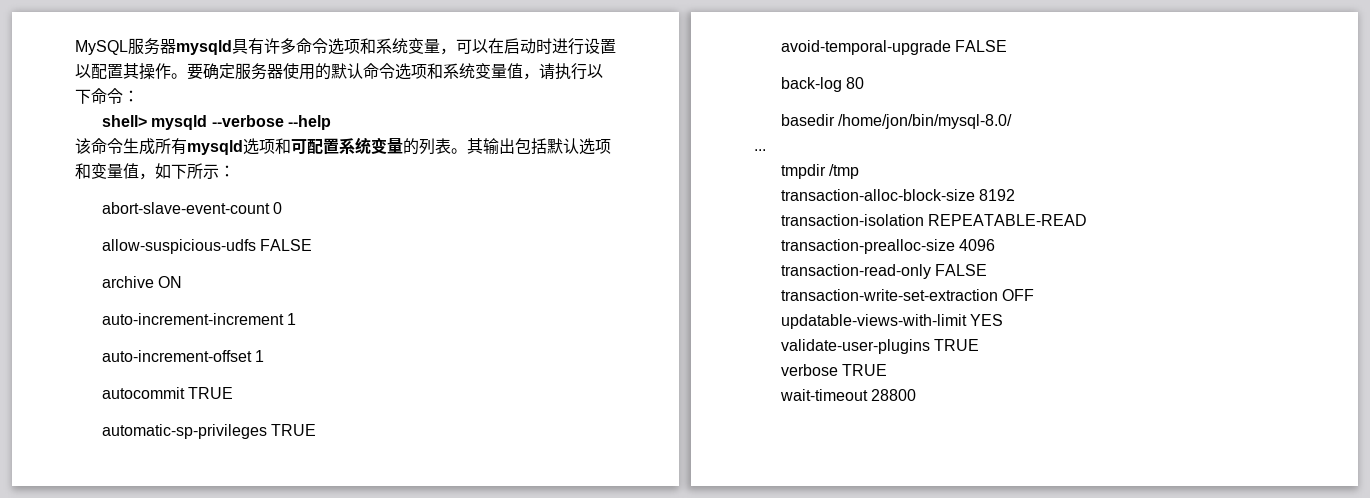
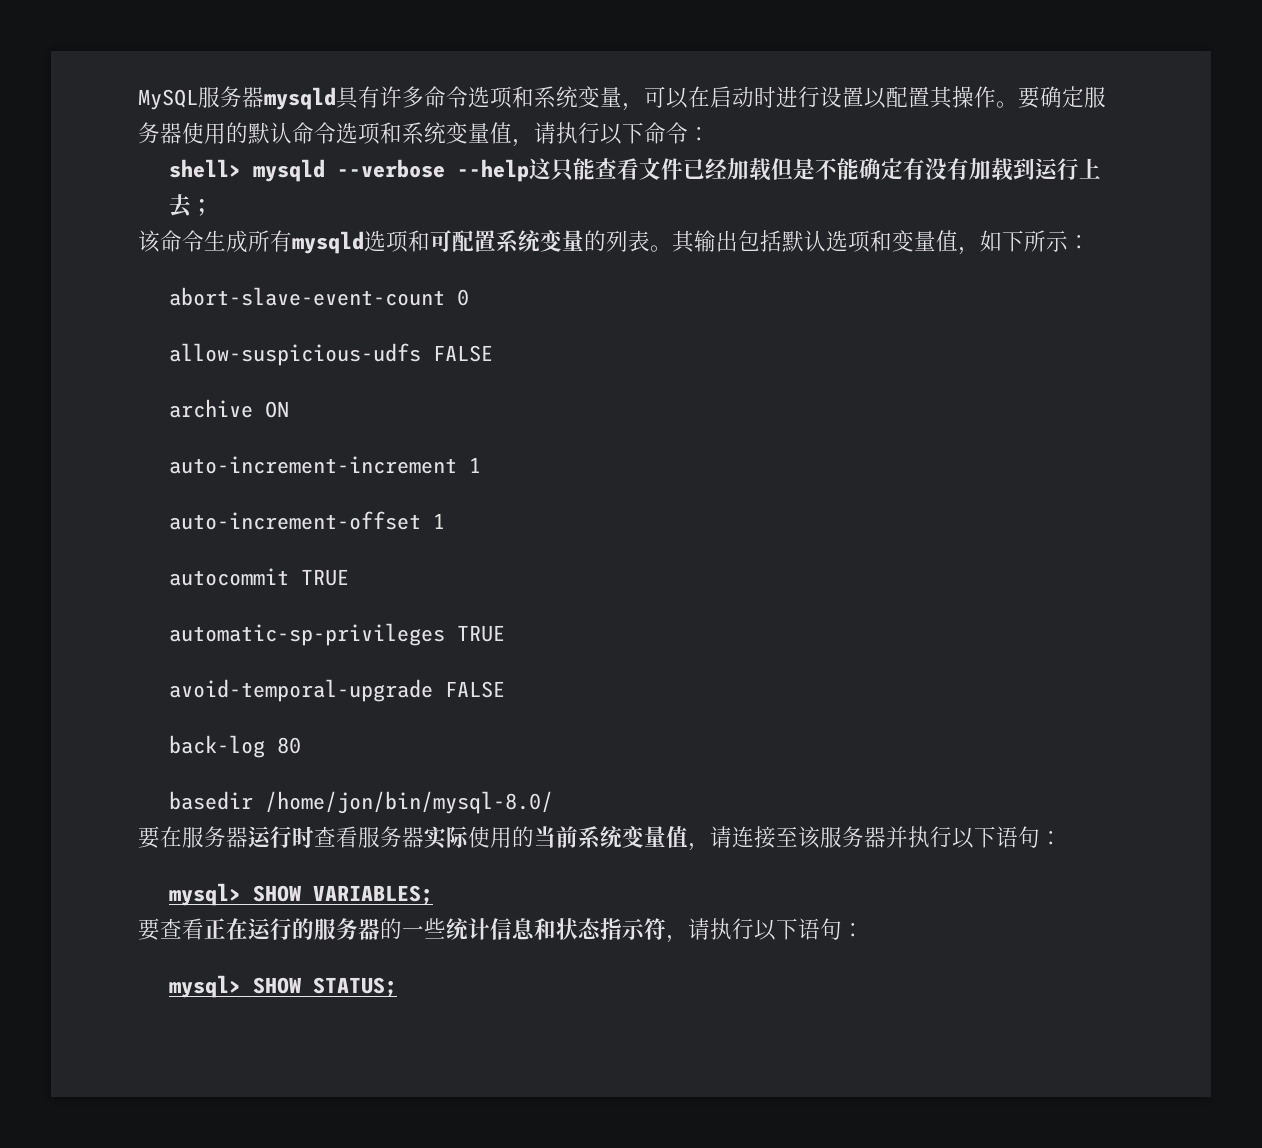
- shell> mysqld --verbose --help
+ shell> mysqld --verbose --help这只能查看文件已经加载但是不能确定有没有加载到运行上去；
- ...
- tmpdir /tmp
- transaction-alloc-block-size 8192
- transaction-isolation REPEATABLE-READ
- transaction-prealloc-size 4096
- transaction-read-only FALSE
- transaction-write-set-extraction OFF
- updatable-views-with-limit YES
- validate-user-plugins TRUE
- verbose TRUE
- wait-timeout 28800
+ 要在服务器运行时查看服务器实际使用的当前系统变量值，请连接至该服务器并执行以下语句：
+ mysql> SHOW VARIABLES;
+ 要查看正在运行的服务器的一些统计信息和状态指示符，请执行以下语句：
+ mysql> SHOW STATUS;

